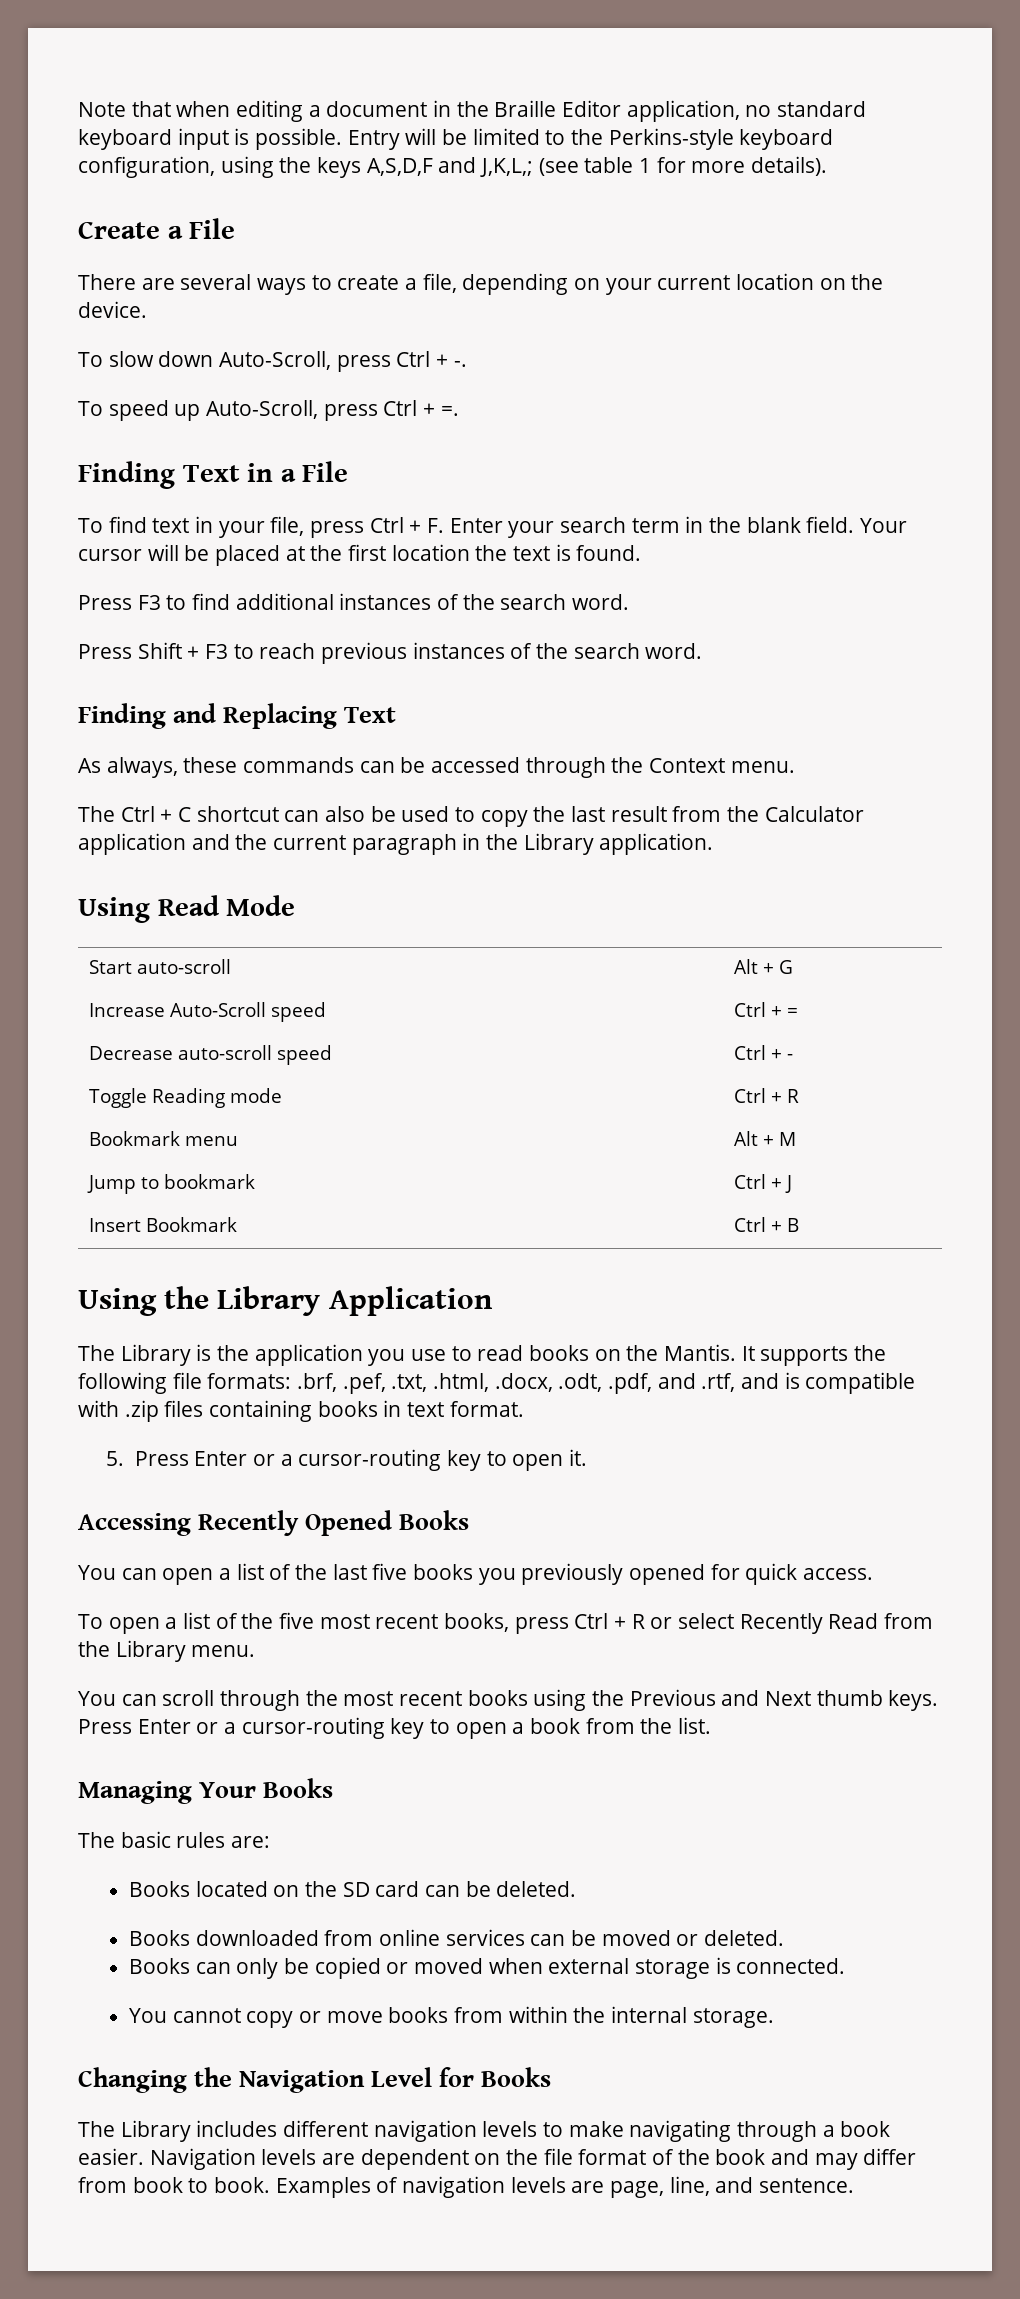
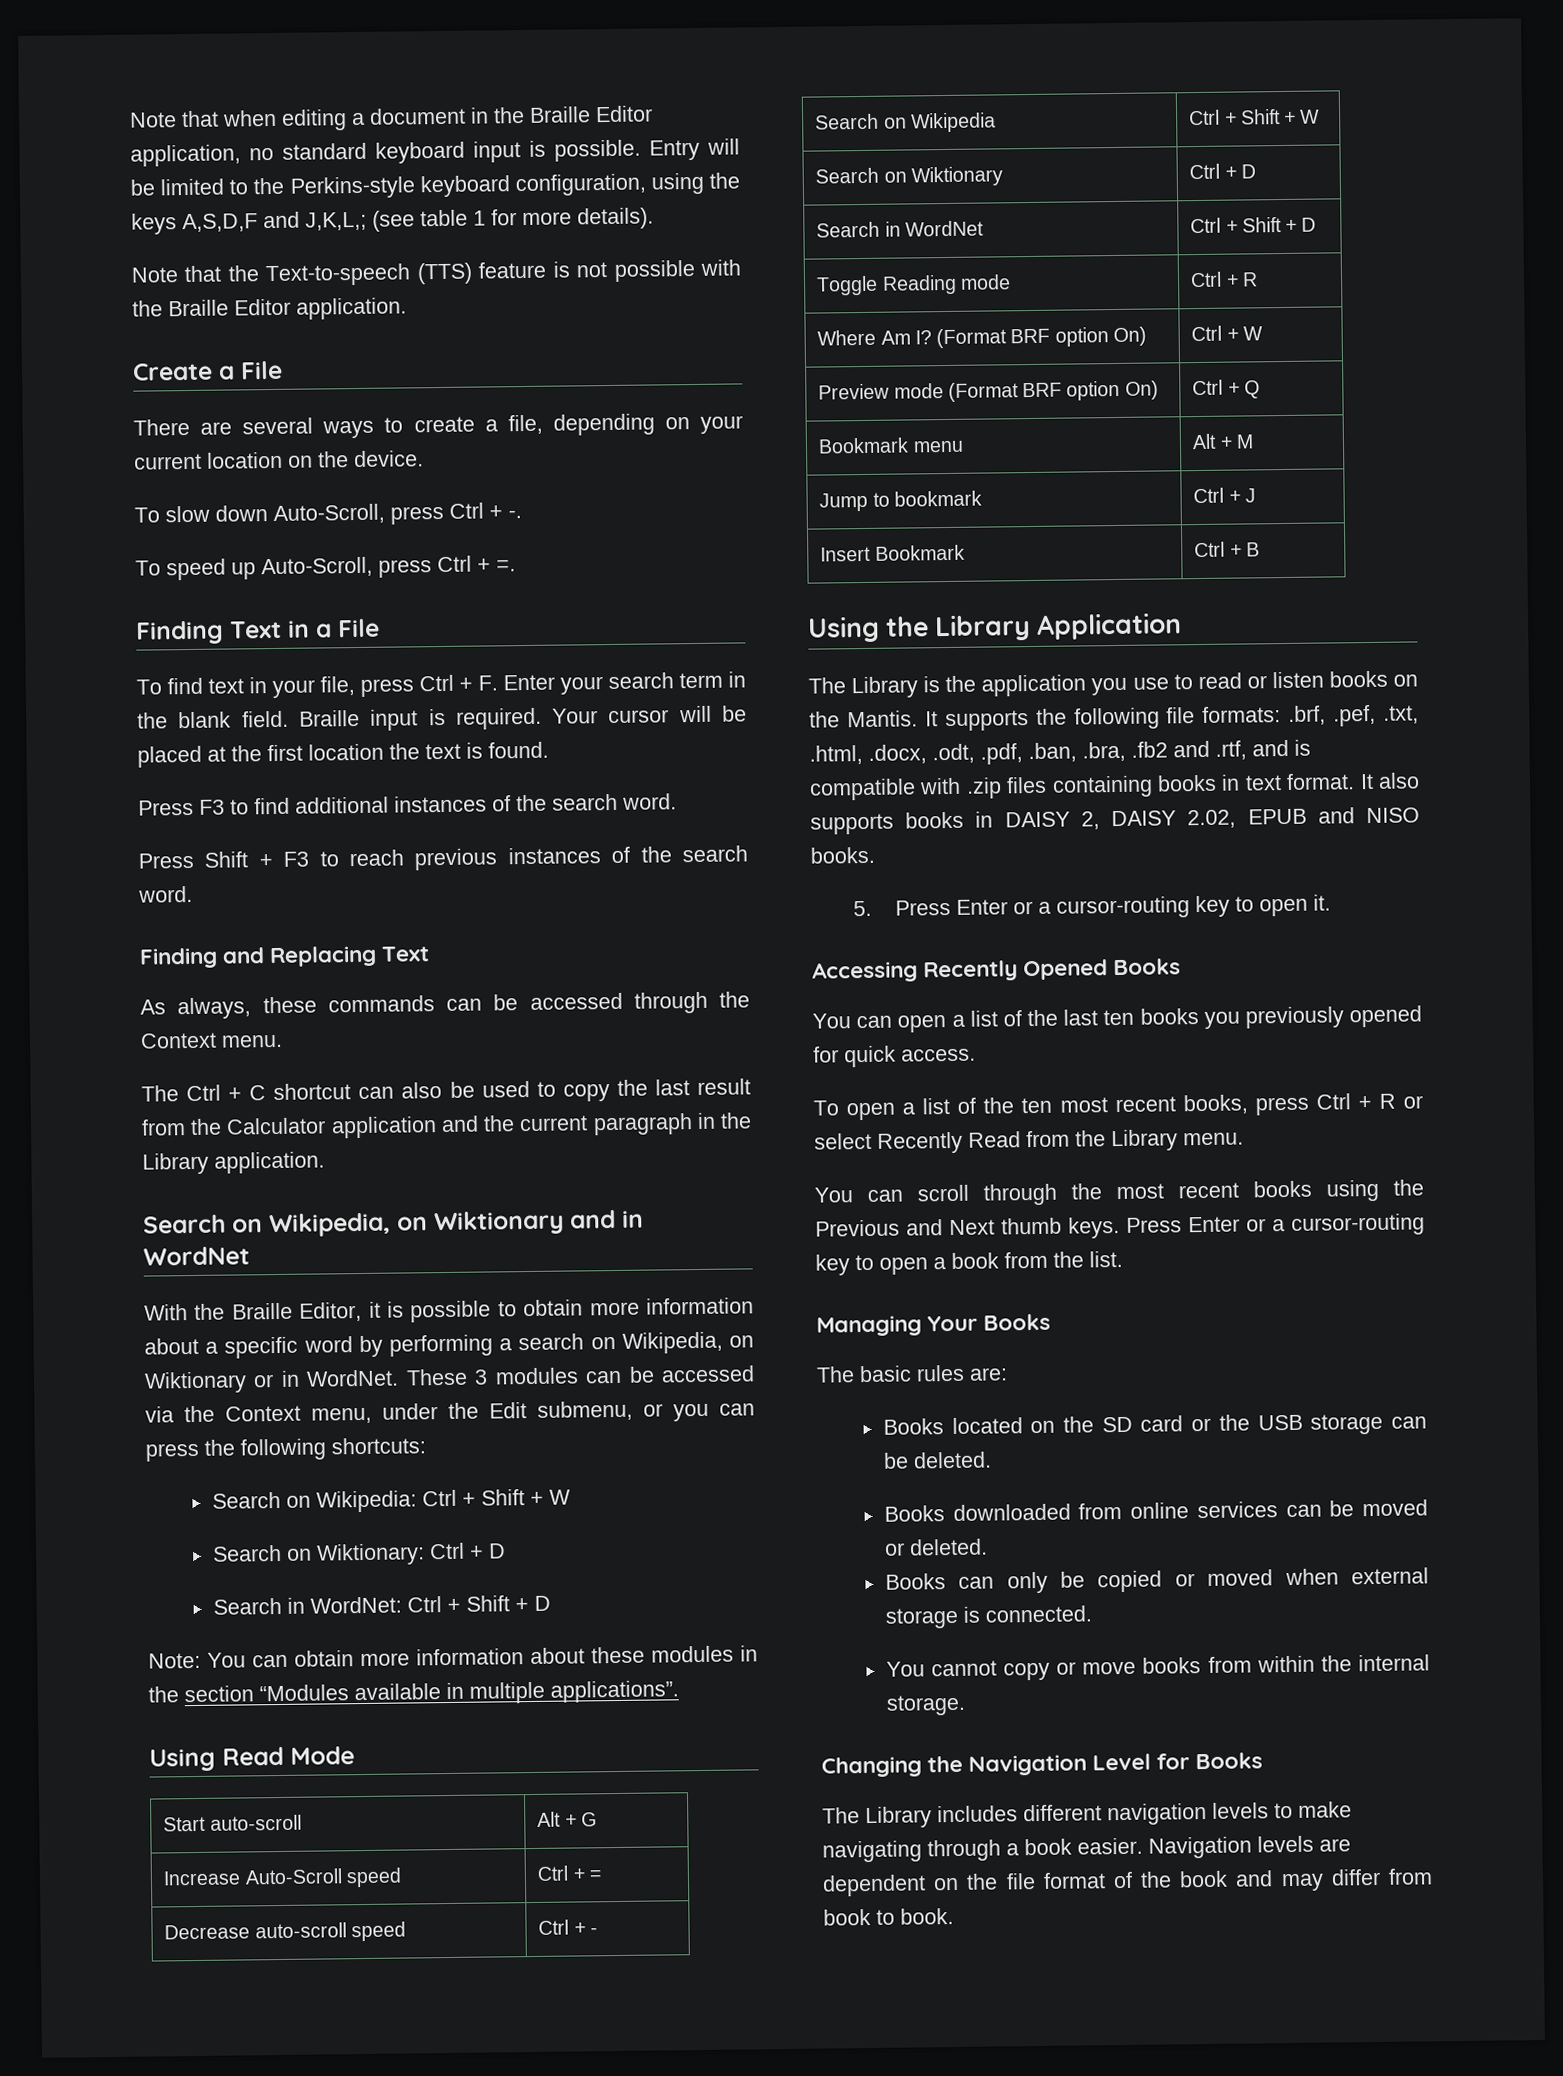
+ Note that the Text-to-speech (TTS) feature is not possible with the Braille Editor application.
+ Braille input is required.
+ Search on Wikipedia, on Wiktionary and in WordNet
+ With the Braille Editor, it is possible to obtain more information about a specific word by performing a search on Wikipedia, on Wiktionary or in WordNet. These 3 modules can be accessed via the Context menu, under the Edit submenu, or you can press the following shortcuts:
+ Search on Wikipedia: Ctrl + Shift + W
+ Search on Wiktionary: Ctrl + D
+ Search in WordNet: Ctrl + Shift + D
+ Note: You can obtain more information about these modules in the section “Modules available in multiple applications”.
+ Search on Wikipedia | Ctrl + Shift + W
+ Search on Wiktionary | Ctrl + D
+ Search in WordNet | Ctrl + Shift + D
+ Where Am I? (Format BRF option On) | Ctrl + W
+ Preview mode (Format BRF option On) | Ctrl + Q
- The Library is the application you use to read books on the Mantis.
+ The Library is the application you use to read or listen books on the Mantis.
- It supports the following file formats: .brf, .pef, .txt, .html, .docx, .odt, .pdf, and .rtf, and is compatible with .zip files containing books in text format.
+ It supports the following file formats: .brf, .pef, .txt, .html, .docx, .odt, .pdf, .ban, .bra, .fb2 and .rtf, and is compatible with .zip files containing books in text format. It also supports books in DAISY 2, DAISY 2.02, EPUB and NISO books.
- You can open a list of the last five books you previously opened for quick access.
+ You can open a list of the last ten books you previously opened for quick access.
- To open a list of the five most recent books, press Ctrl + R or select Recently Read from the Library menu.
+ To open a list of the ten most recent books, press Ctrl + R or select Recently Read from the Library menu.
- Books located on the SD card can be deleted.
+ Books located on the SD card or the USB storage can be deleted.
- Examples of navigation levels are page, line, and sentence.

